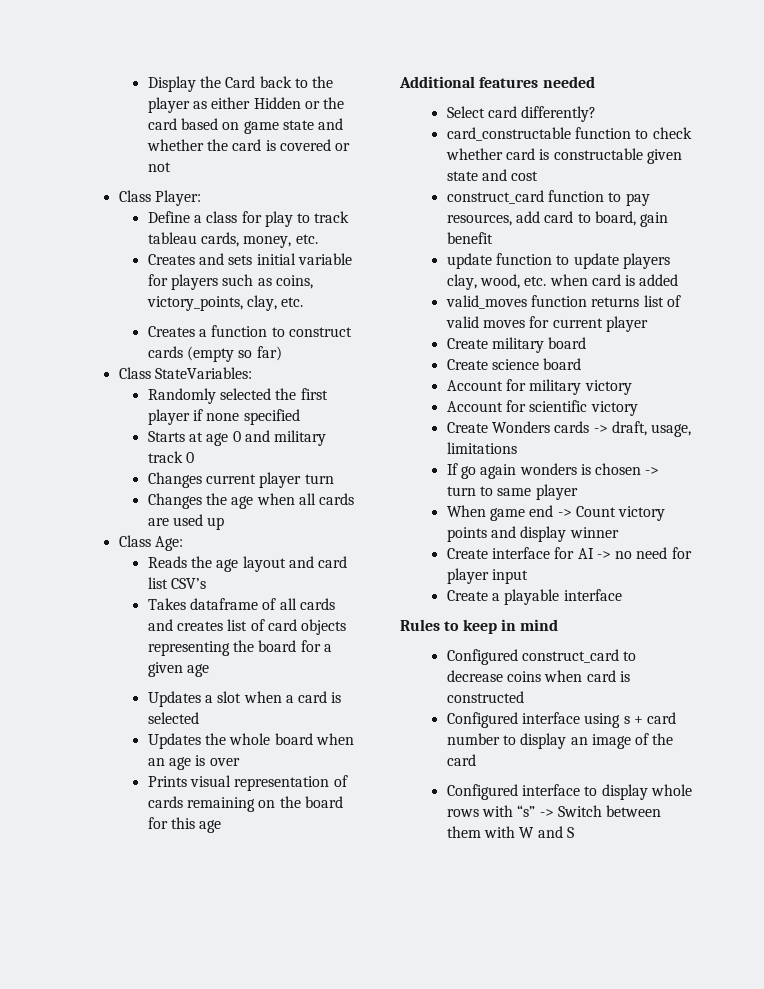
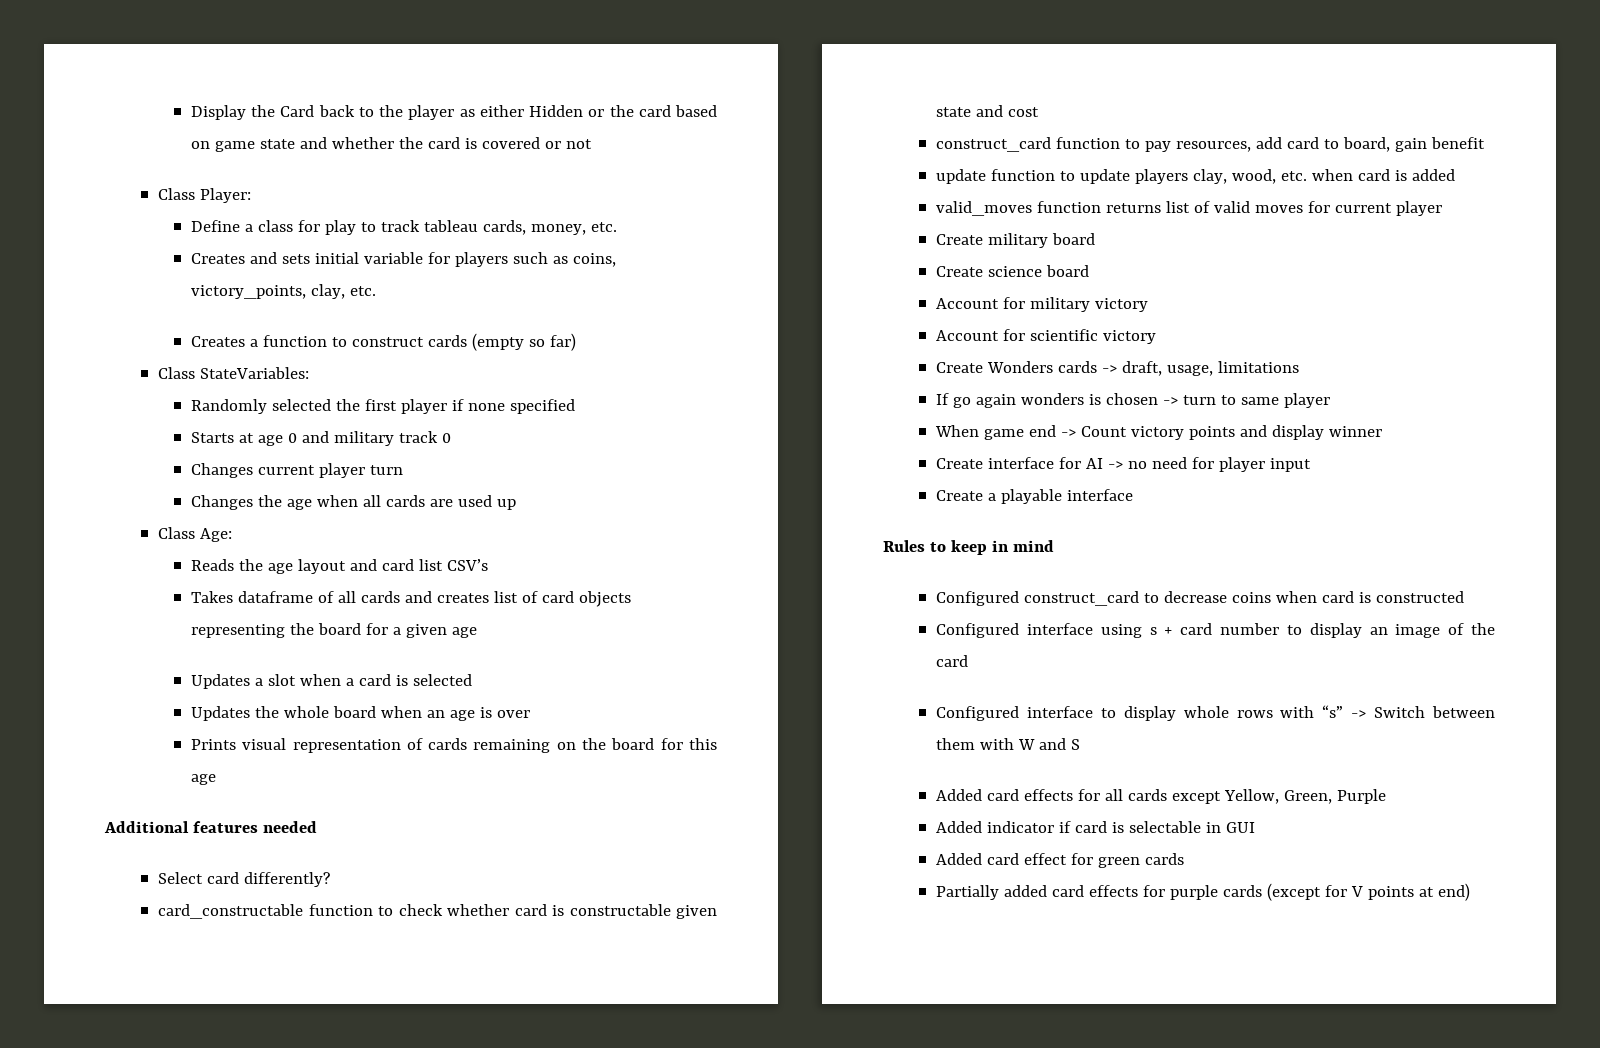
+ Added card effects for all cards except Yellow, Green, Purple
+ Added indicator if card is selectable in GUI
+ Added card effect for green cards
+ Partially added card effects for purple cards (except for V points at end)

